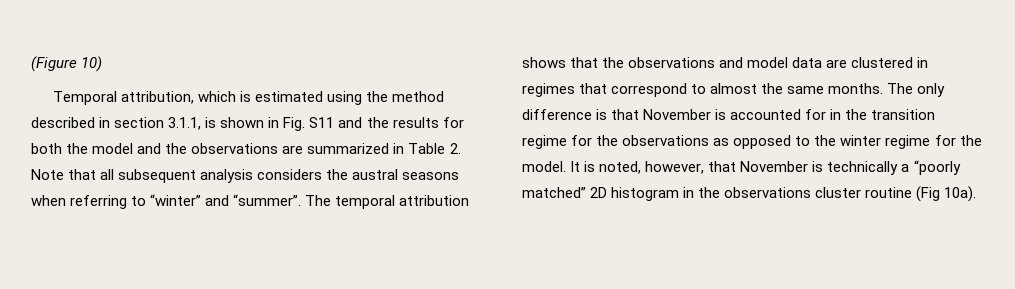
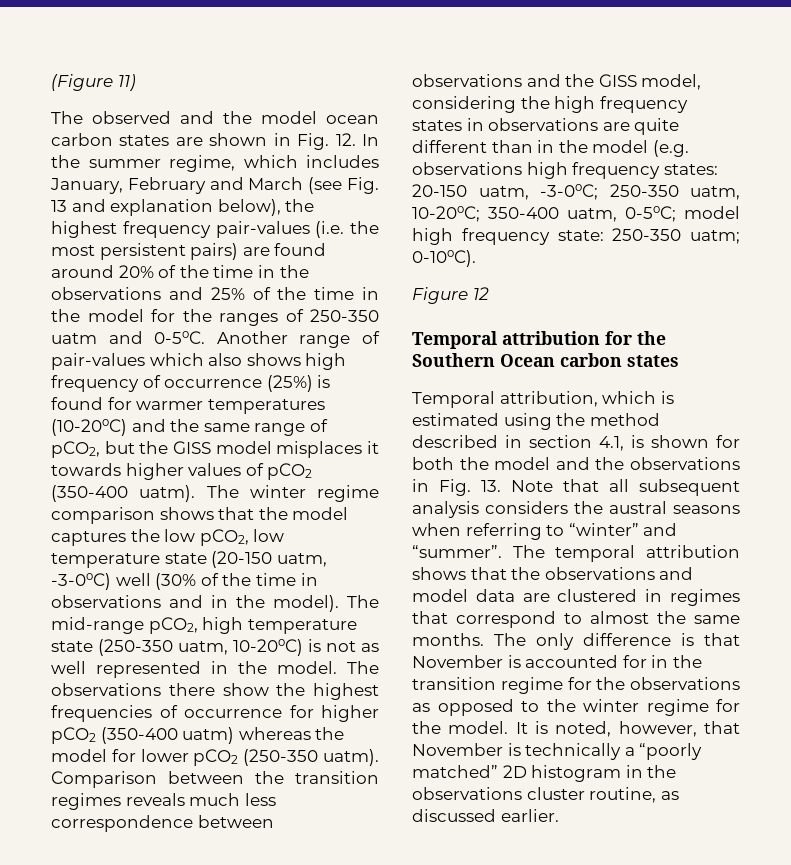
- (Figure 10)
+ (Figure 11)
+ The observed and the model ocean carbon states are shown in Fig. 12. In the summer regime, which includes January, February and March (see Fig. 13 and explanation below), the highest frequency pair-values (i.e. the most persistent pairs) are found around 20% of the time in the observations and 25% of the time in the model for the ranges of 250-350 uatm and 0-5⁰C. Another range of pair-values which also shows high frequency of occurrence (25%) is found for warmer temperatures (10-20⁰C) and the same range of pCO2, but the GISS model misplaces it towards higher values of pCO2 (350-400 uatm). The winter regime comparison shows that the model captures the low pCO2, low temperature state (20-150 uatm, -3-0⁰C) well (30% of the time in observations and in the model). The mid-range pCO2, high temperature state (250-350 uatm, 10-20⁰C) is not as well represented in the model. The observations there show the highest frequencies of occurrence for higher pCO2 (350-400 uatm) whereas the model for lower pCO2 (250-350 uatm). Comparison between the transition regimes reveals much less correspondence between observations and the GISS model, considering the high frequency states in observations are quite different than in the model (e.g. observations high frequency states: 20-150 uatm, -3-0⁰C; 250-350 uatm, 10-20⁰C; 350-400 uatm, 0-5⁰C; model high frequency state: 250-350 uatm; 0-10⁰C).
+ Figure 12
+ Temporal attribution for the Southern Ocean carbon states
- Temporal attribution, which is estimated using the method described in section 3.1.1, is shown in Fig. S11 and the results for both the model and the observations are summarized in Table 2. Note that all subsequent analysis considers the austral seasons when referring to “winter” and “summer”.
+ Temporal attribution, which is estimated using the method described in section 4.1, is shown for both the model and the observations in Fig. 13. Note that all subsequent analysis considers the austral seasons when referring to “winter” and “summer”.
- It is noted, however, that November is technically a “poorly matched” 2D histogram in the observations cluster routine (Fig 10a).
+ It is noted, however, that November is technically a “poorly matched” 2D histogram in the observations cluster routine, as discussed earlier.

